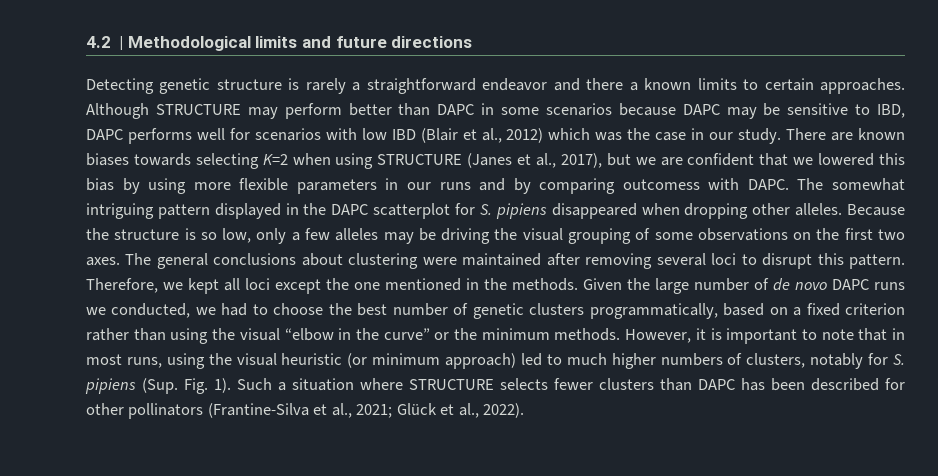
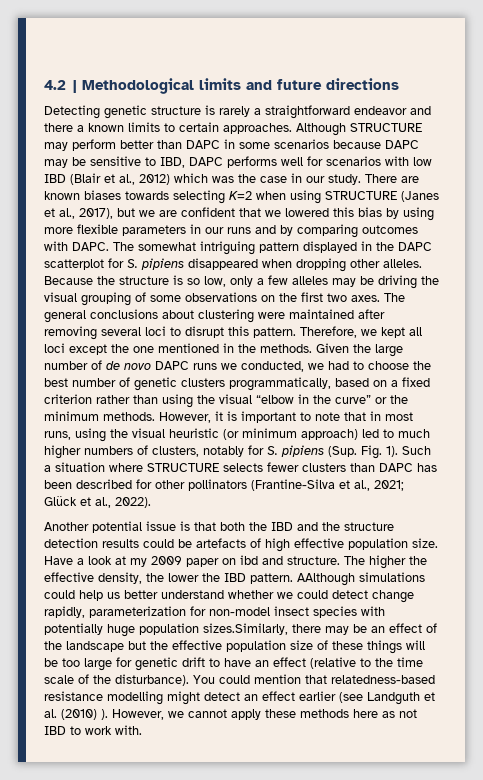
- There are known biases towards selecting K=2 when using STRUCTURE (Janes et al., 2017), but we are confident that we lowered this bias by using more flexible parameters in our runs and by comparing outcomess with DAPC.
+ There are known biases towards selecting K=2 when using STRUCTURE (Janes et al., 2017), but we are confident that we lowered this bias by using more flexible parameters in our runs and by comparing outcomes with DAPC.
+ Another potential issue is that both the IBD and the structure detection results could be artefacts of high effective population size. Have a look at my 2009 paper on ibd and structure. The higher the effective density, the lower the IBD pattern. AAlthough simulations could help us better understand whether we could detect change rapidly, parameterization for non-model insect species with potentially huge population sizes.Similarly, there may be an effect of the landscape but the effective population size of these things will be too large for genetic drift to have an effect (relative to the time scale of the disturbance). You could mention that relatedness-based resistance modelling might detect an effect earlier (see Landguth et al. (2010) ). However, we cannot apply these methods here as not IBD to work with.

